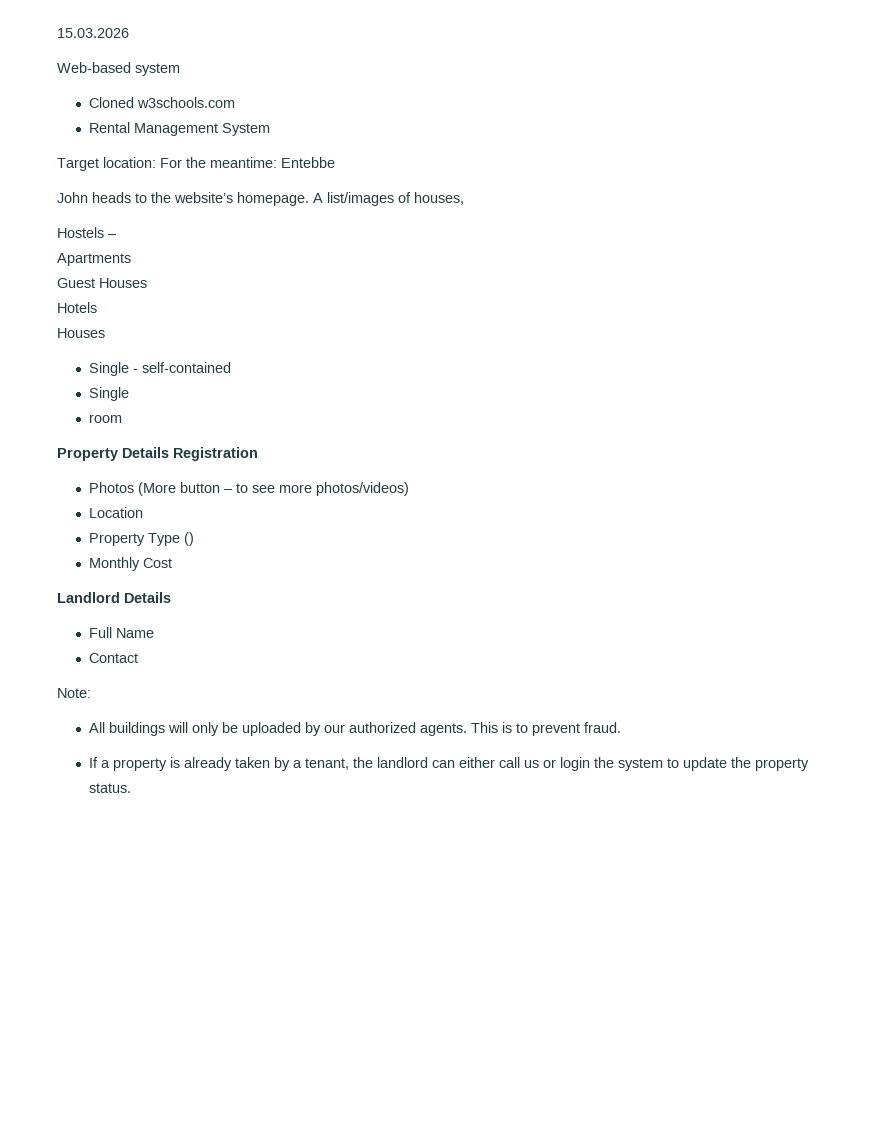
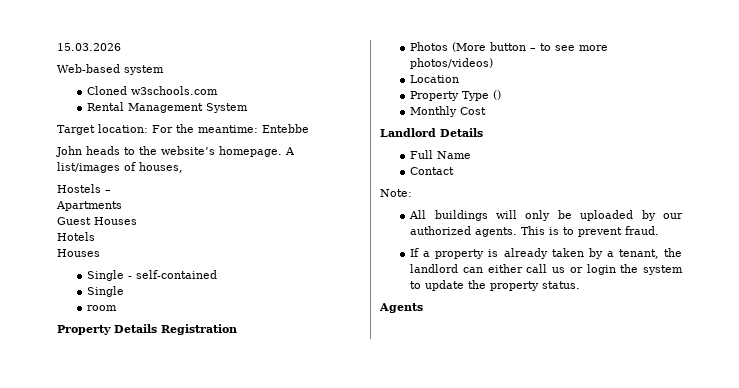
+ Agents

